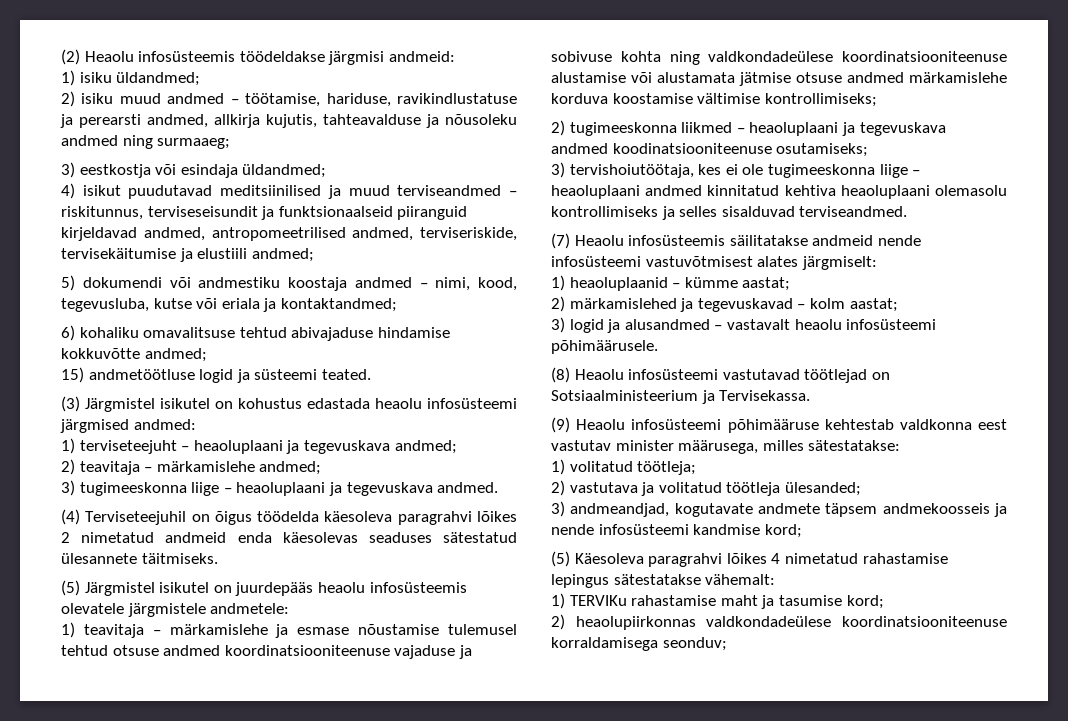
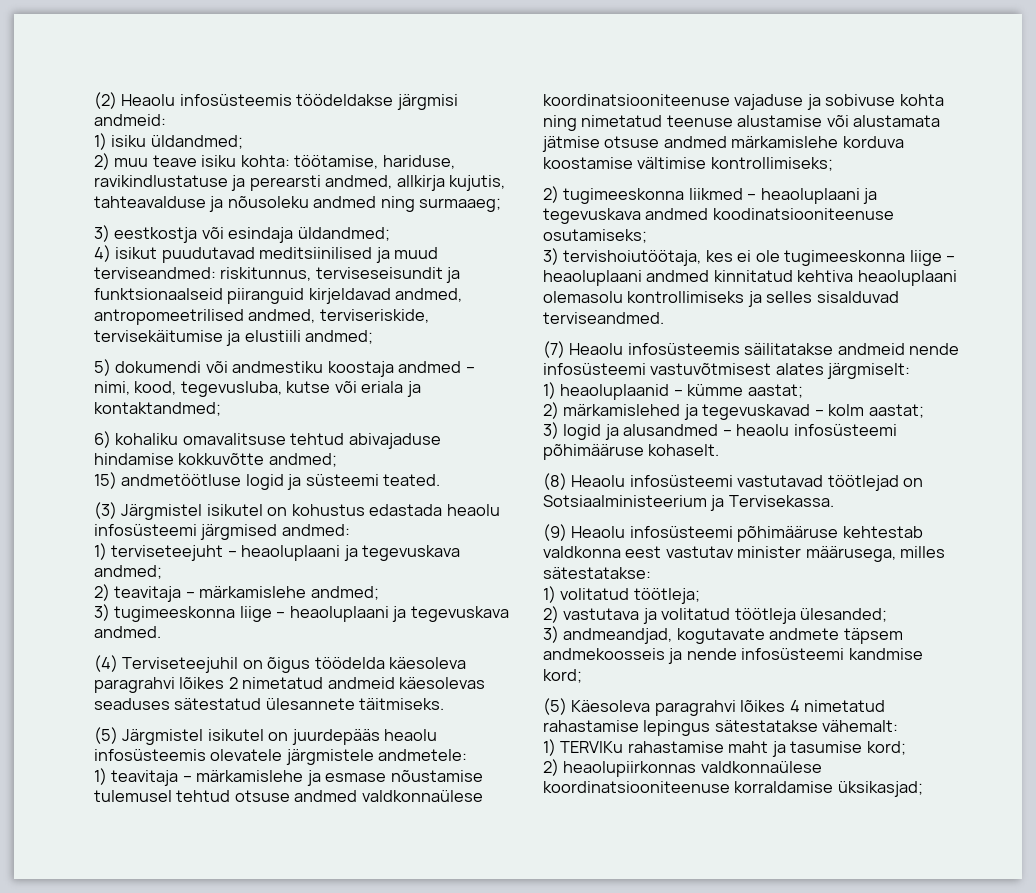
- 2) isiku muud andmed – töötamise, hariduse, ravikindlustatuse ja perearsti andmed, allkirja kujutis, tahteavalduse ja nõusoleku andmed ning surmaaeg;
+ 2) muu teave isiku kohta: töötamise, hariduse, ravikindlustatuse ja perearsti andmed, allkirja kujutis, tahteavalduse ja nõusoleku andmed ning surmaaeg;
- 4) isikut puudutavad meditsiinilised ja muud terviseandmed – riskitunnus, terviseseisundit ja funktsionaalseid piiranguid kirjeldavad andmed, antropomeetrilised andmed, terviseriskide, tervisekäitumise ja elustiili andmed;
+ 4) isikut puudutavad meditsiinilised ja muud terviseandmed: riskitunnus, terviseseisundit ja funktsionaalseid piiranguid kirjeldavad andmed, antropomeetrilised andmed, terviseriskide, tervisekäitumise ja elustiili andmed;
- (4) Terviseteejuhil on õigus töödelda käesoleva paragrahvi lõikes 2 nimetatud andmeid enda käesolevas seaduses sätestatud ülesannete täitmiseks.
+ (4) Terviseteejuhil on õigus töödelda käesoleva paragrahvi lõikes 2 nimetatud andmeid käesolevas seaduses sätestatud ülesannete täitmiseks.
- 1) teavitaja – märkamislehe ja esmase nõustamise tulemusel tehtud otsuse andmed koordinatsiooniteenuse vajaduse ja sobivuse kohta ning valdkondadeülese koordinatsiooniteenuse alustamise või alustamata jätmise otsuse andmed märkamislehe korduva koostamise vältimise kontrollimiseks;
+ 1) teavitaja – märkamislehe ja esmase nõustamise tulemusel tehtud otsuse andmed valdkonnaülese koordinatsiooniteenuse vajaduse ja sobivuse kohta ning nimetatud teenuse alustamise või alustamata jätmise otsuse andmed märkamislehe korduva koostamise vältimise kontrollimiseks;
- 3) logid ja alusandmed – vastavalt heaolu infosüsteemi põhimäärusele.
+ 3) logid ja alusandmed – heaolu infosüsteemi põhimääruse kohaselt.
- 2) heaolupiirkonnas valdkondadeülese koordinatsiooniteenuse korraldamisega seonduv;
+ 2) heaolupiirkonnas valdkonnaülese koordinatsiooniteenuse korraldamise üksikasjad;

